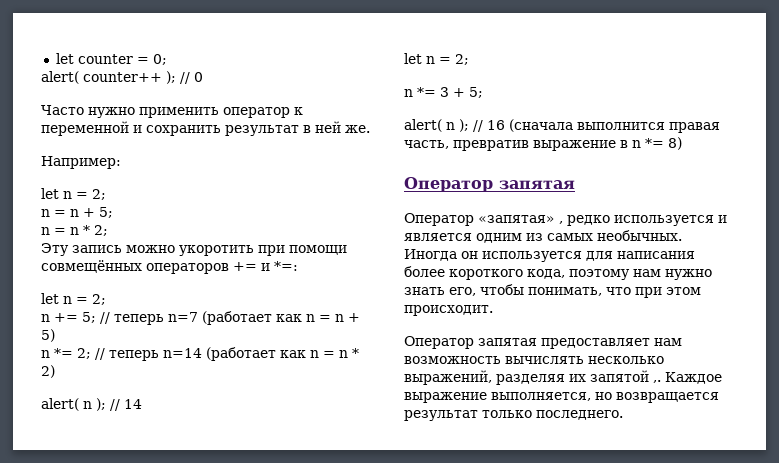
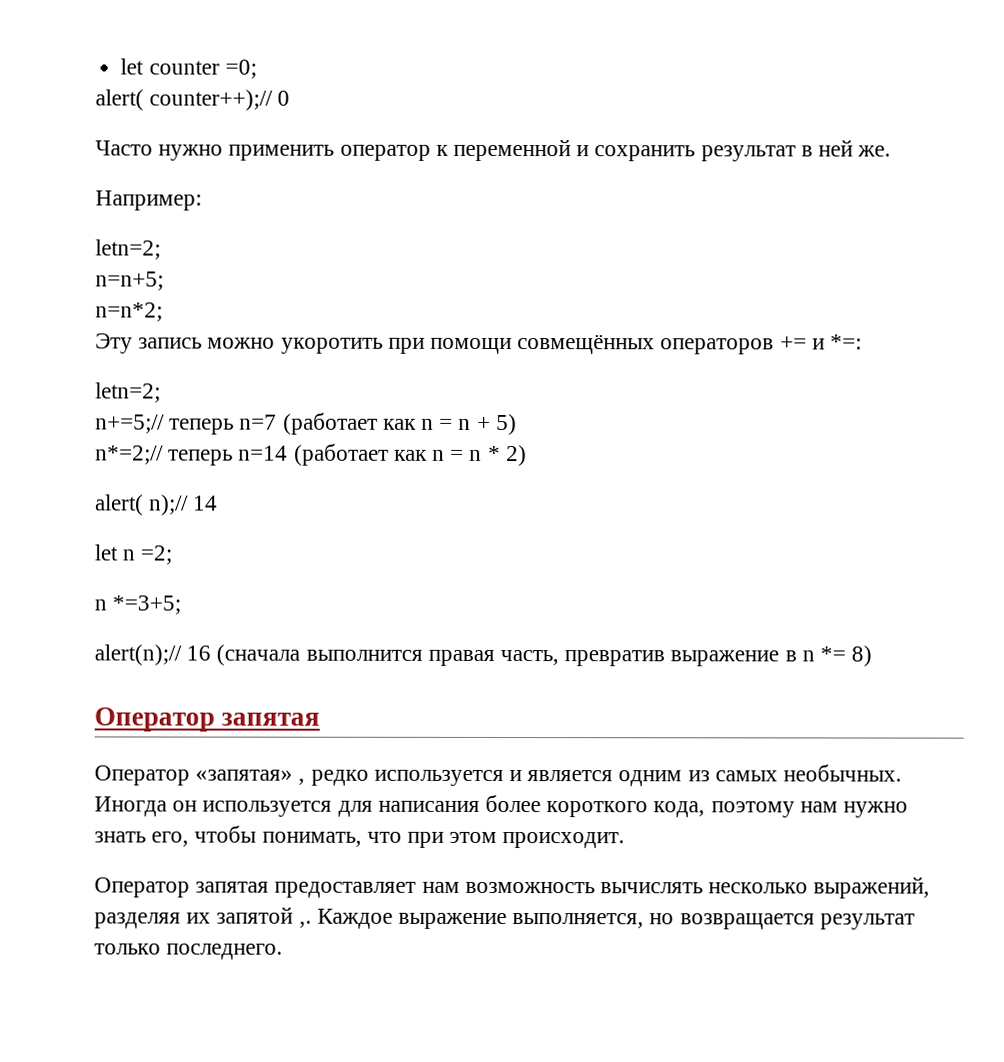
- let counter = 0;
- alert( counter++ ); // 0
+ let counter =0;
+ alert( counter++);// 0
  Например:
- let n = 2;
- n = n + 5;
- n = n * 2;
+ letn=2;
+ n=n+5;
+ n=n*2;
  Эту запись можно укоротить при помощи совмещённых операторов += и *=:
- let n = 2;
- n += 5; // теперь n=7 (работает как n = n + 5)
+ letn=2;
+ n+=5;// теперь n=7 (работает как n = n + 5)
- n *= 2; // теперь n=14 (работает как n = n * 2)
+ n*=2;// теперь n=14 (работает как n = n * 2)
- alert( n ); // 14
- let n = 2;
- n *= 3 + 5;
- alert( n ); // 16 (сначала выполнится правая часть, превратив выражение в n *= 8)
+ alert( n);// 14
+ let n =2;
+ n *=3+5;
+ alert(n);// 16 (сначала выполнится правая часть, превратив выражение в n *= 8)

